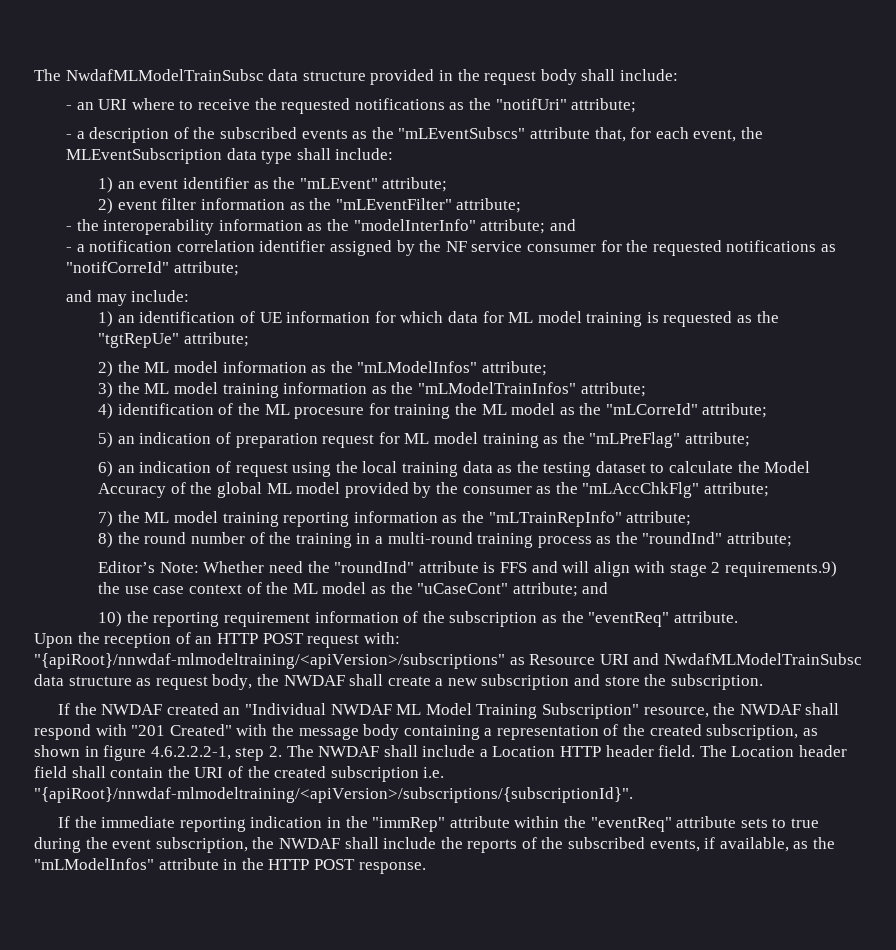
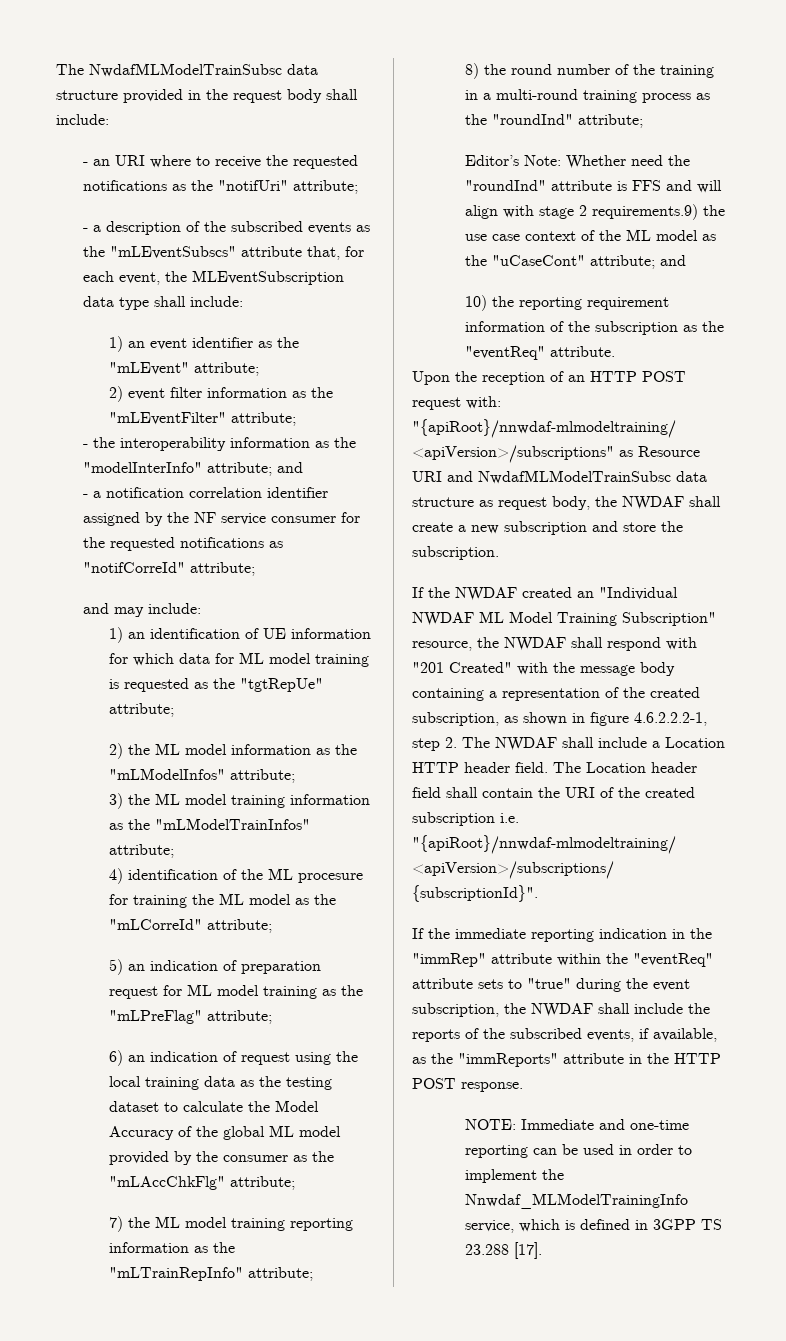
- If the immediate reporting indication in the "immRep" attribute within the "eventReq" attribute sets to true during the event subscription, the NWDAF shall include the reports of the subscribed events, if available, as the "mLModelInfos" attribute in the HTTP POST response.
+ If the immediate reporting indication in the "immRep" attribute within the "eventReq" attribute sets to "true" during the event subscription, the NWDAF shall include the reports of the subscribed events, if available, as the "immReports" attribute in the HTTP POST response.
+ NOTE: Immediate and one-time reporting can be used in order to implement the Nnwdaf_MLModelTrainingInfo service, which is defined in 3GPP TS 23.288 [17].

